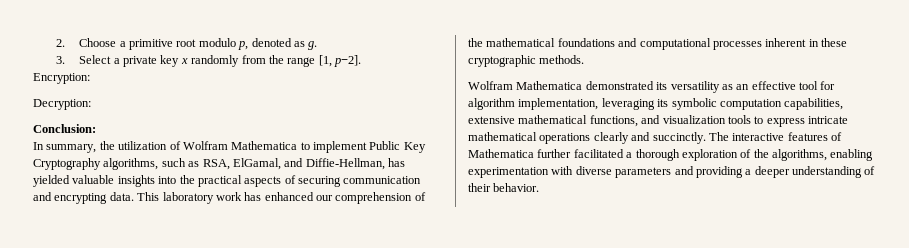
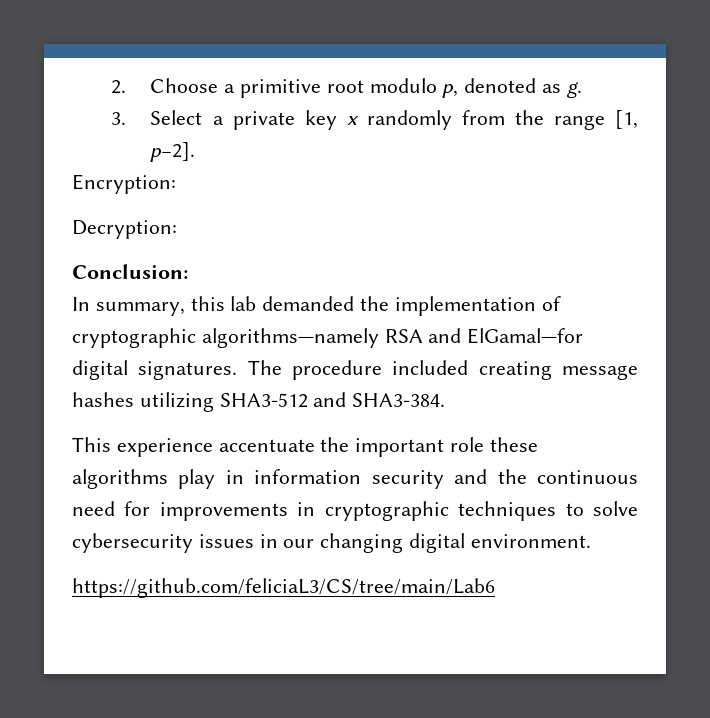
- In summary, the utilization of Wolfram Mathematica to implement Public Key Cryptography algorithms, such as RSA, ElGamal, and Diffie-Hellman, has yielded valuable insights into the practical aspects of securing communication and encrypting data. This laboratory work has enhanced our comprehension of the mathematical foundations and computational processes inherent in these cryptographic methods.
- Wolfram Mathematica demonstrated its versatility as an effective tool for algorithm implementation, leveraging its symbolic computation capabilities, extensive mathematical functions, and visualization tools to express intricate mathematical operations clearly and succinctly. The interactive features of Mathematica further facilitated a thorough exploration of the algorithms, enabling experimentation with diverse parameters and providing a deeper understanding of their behavior.
+ In summary, this lab demanded the implementation of cryptographic algorithms—namely RSA and ElGamal—for digital signatures. The procedure included creating message hashes utilizing SHA3-512 and SHA3-384.
+ This experience accentuate the important role these algorithms play in information security and the continuous need for improvements in cryptographic techniques to solve cybersecurity issues in our changing digital environment.
+ https://github.com/feliciaL3/CS/tree/main/Lab6

